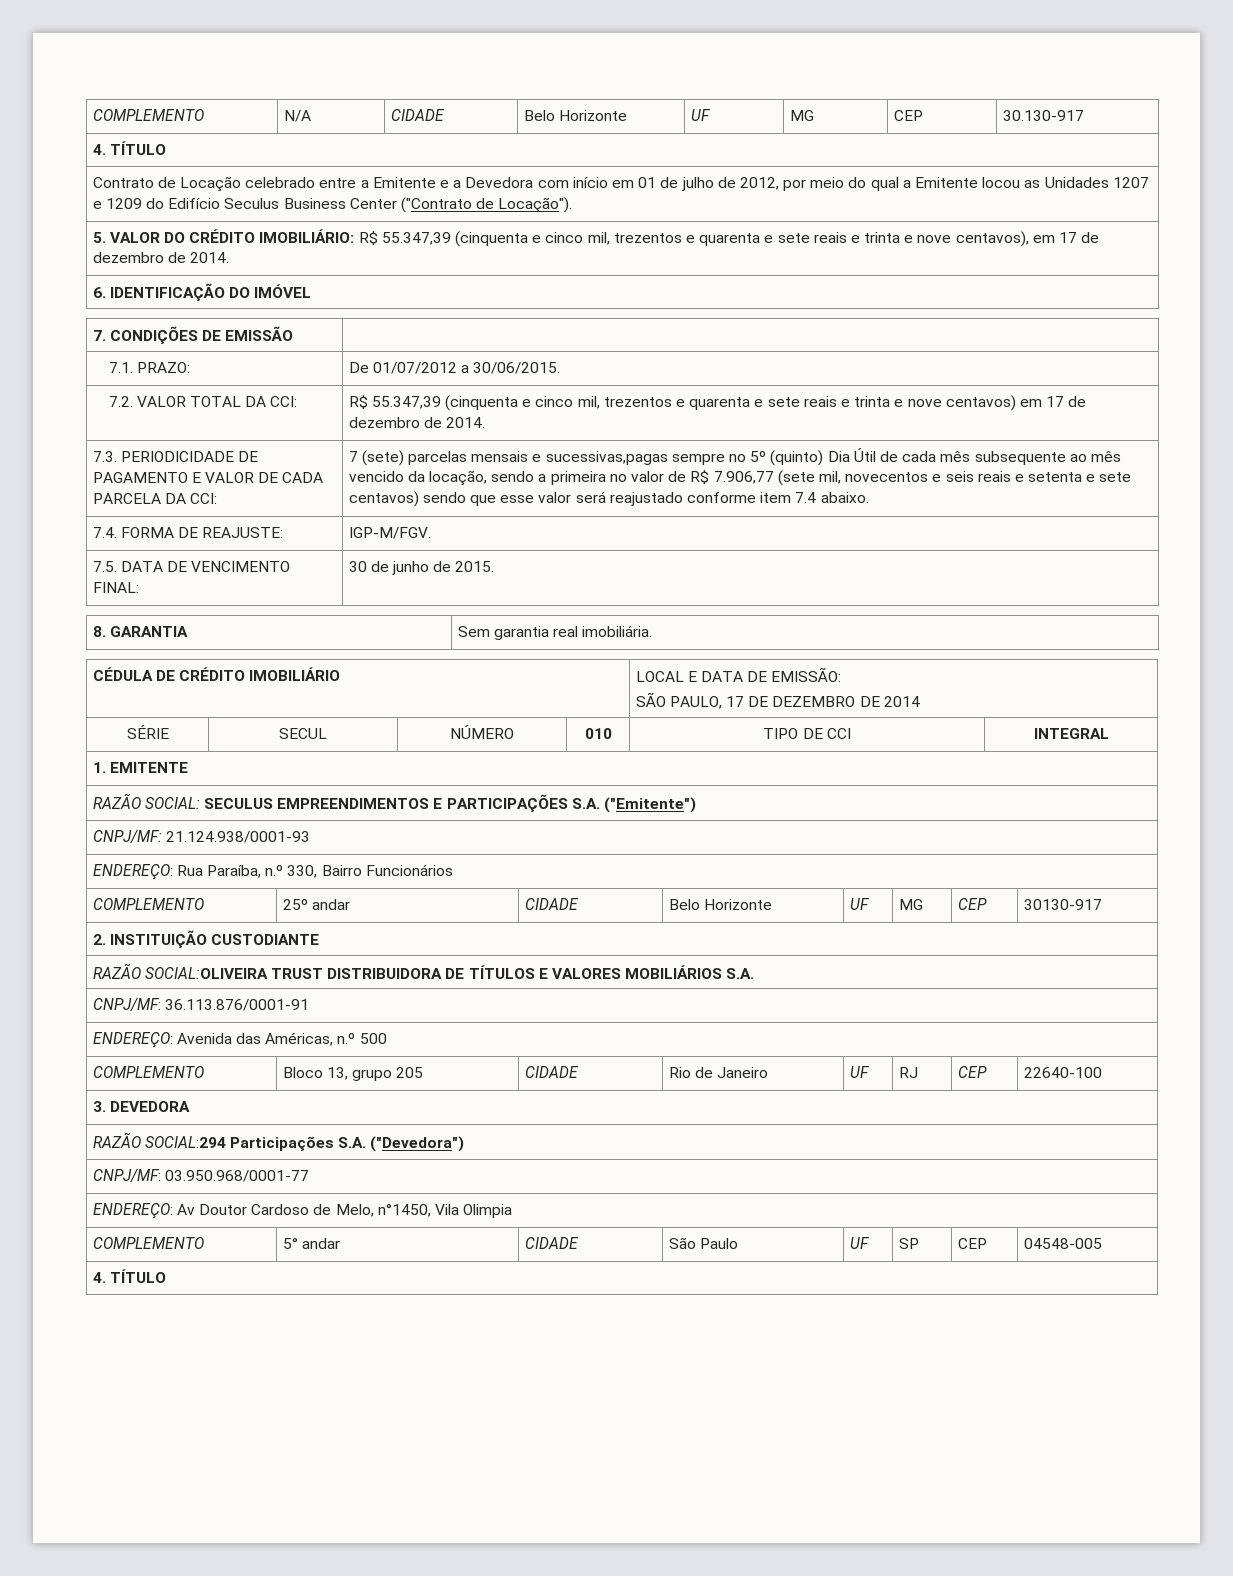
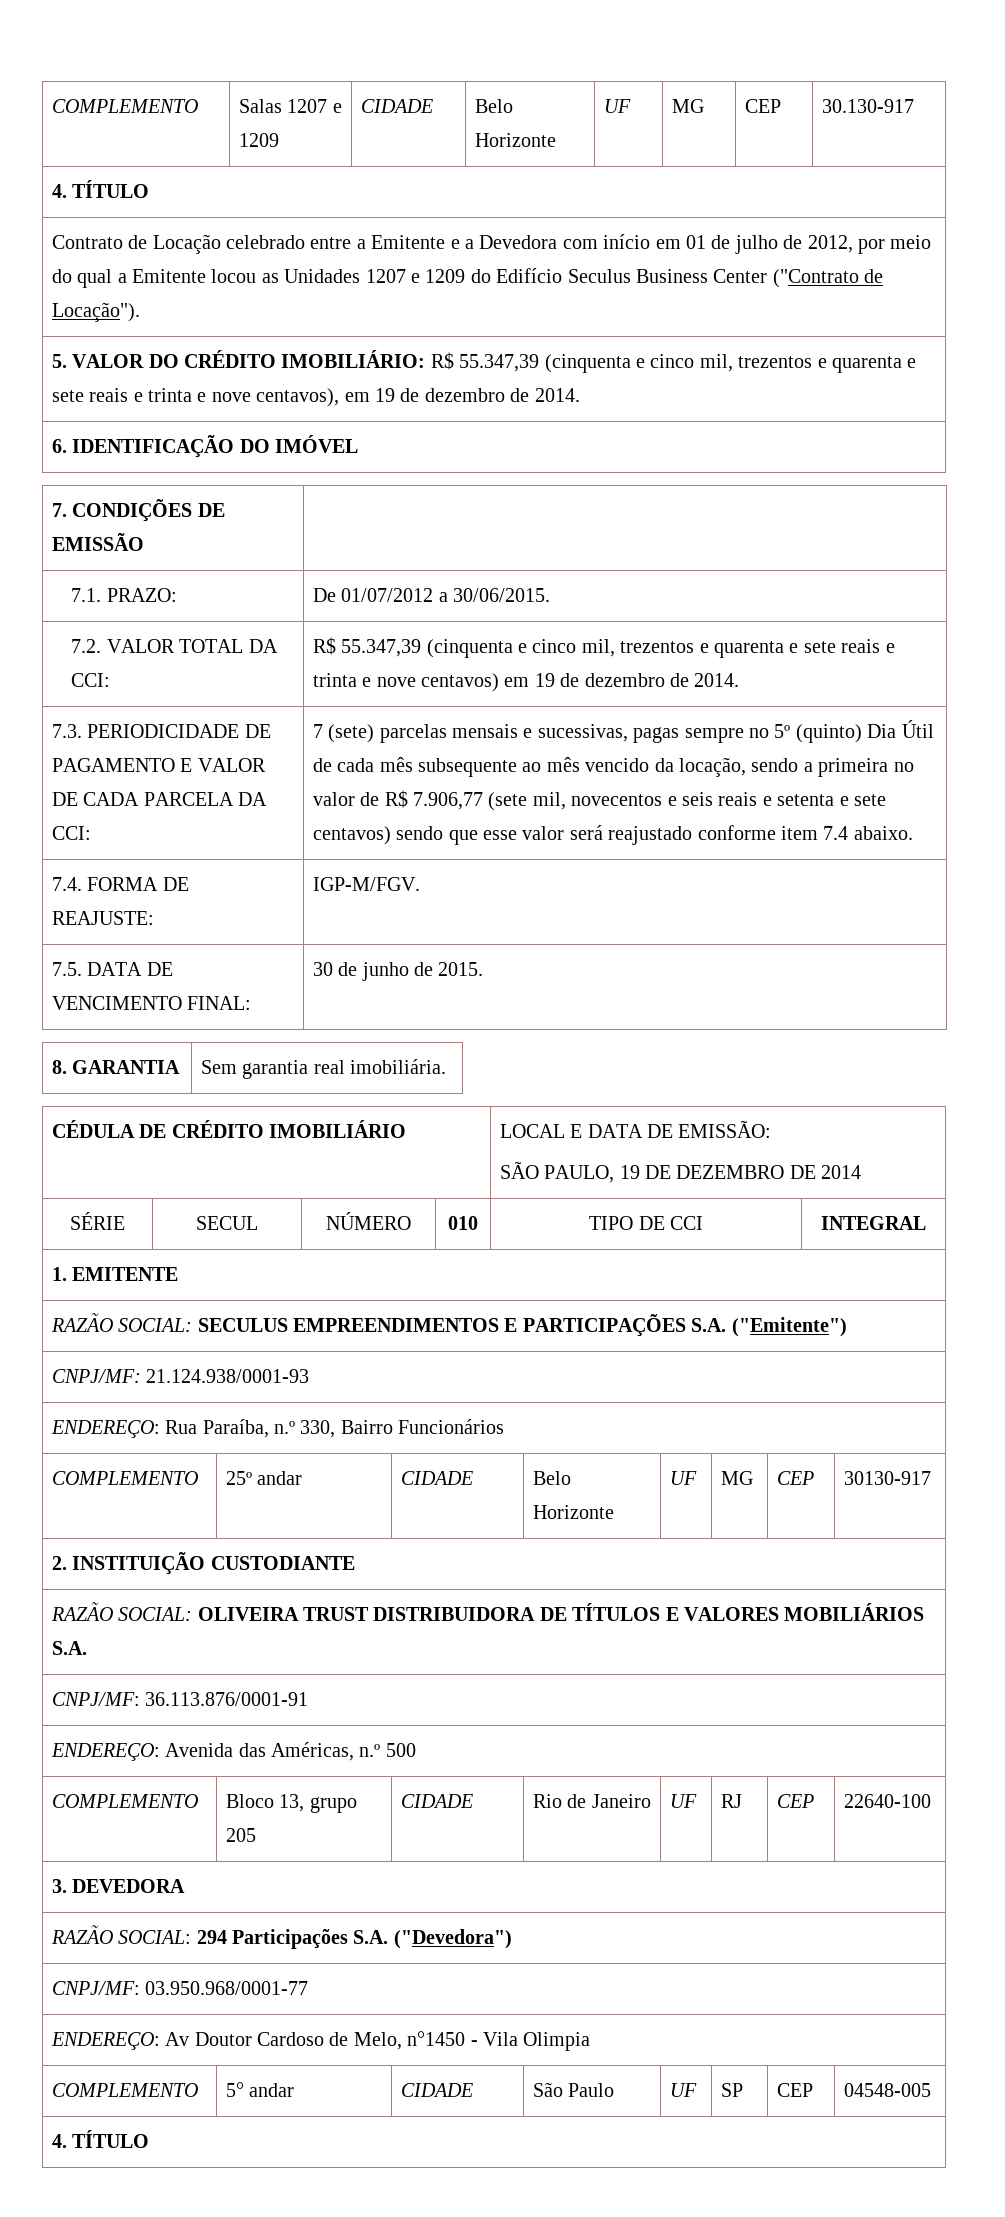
- COMPLEMENTO | N/A | CIDADE | Belo Horizonte | UF | MG | CEP | 30.130-917
+ COMPLEMENTO | Salas 1207 e 1209 | CIDADE | Belo Horizonte | UF | MG | CEP | 30.130-917
- 5. VALOR DO CRÉDITO IMOBILIÁRIO: R$ 55.347,39 (cinquenta e cinco mil, trezentos e quarenta e sete reais e trinta e nove centavos), em 17 de dezembro de 2014.
+ 5. VALOR DO CRÉDITO IMOBILIÁRIO: R$ 55.347,39 (cinquenta e cinco mil, trezentos e quarenta e sete reais e trinta e nove centavos), em 19 de dezembro de 2014.
- 7.2. VALOR TOTAL DA CCI: | R$ 55.347,39 (cinquenta e cinco mil, trezentos e quarenta e sete reais e trinta e nove centavos) em 17 de dezembro de 2014.
+ 7.2. VALOR TOTAL DA CCI: | R$ 55.347,39 (cinquenta e cinco mil, trezentos e quarenta e sete reais e trinta e nove centavos) em 19 de dezembro de 2014.
- 7 (sete) parcelas mensais e sucessivas,pagas sempre no 5º (quinto) Dia Útil de cada mês subsequente ao mês vencido da locação, sendo a primeira no valor de R$ 7.906,77 (sete mil, novecentos e seis reais e setenta e sete centavos) sendo que esse valor será reajustado conforme item 7.4 abaixo.
+ 7 (sete) parcelas mensais e sucessivas, pagas sempre no 5º (quinto) Dia Útil de cada mês subsequente ao mês vencido da locação, sendo a primeira no valor de R$ 7.906,77 (sete mil, novecentos e seis reais e setenta e sete centavos) sendo que esse valor será reajustado conforme item 7.4 abaixo.
  CÉDULA DE CRÉDITO IMOBILIÁRIO | LOCAL E DATA DE EMISSÃO:
- SÃO PAULO, 17 DE DEZEMBRO DE 2014
+ SÃO PAULO, 19 DE DEZEMBRO DE 2014
- RAZÃO SOCIAL:OLIVEIRA TRUST DISTRIBUIDORA DE TÍTULOS E VALORES MOBILIÁRIOS S.A.
+ RAZÃO SOCIAL: OLIVEIRA TRUST DISTRIBUIDORA DE TÍTULOS E VALORES MOBILIÁRIOS S.A.
- RAZÃO SOCIAL:294 Participações S.A. ("Devedora")
+ RAZÃO SOCIAL: 294 Participações S.A. ("Devedora")
- ENDEREÇO: Av Doutor Cardoso de Melo, n°1450, Vila Olimpia
+ ENDEREÇO: Av Doutor Cardoso de Melo, n°1450 - Vila Olimpia

